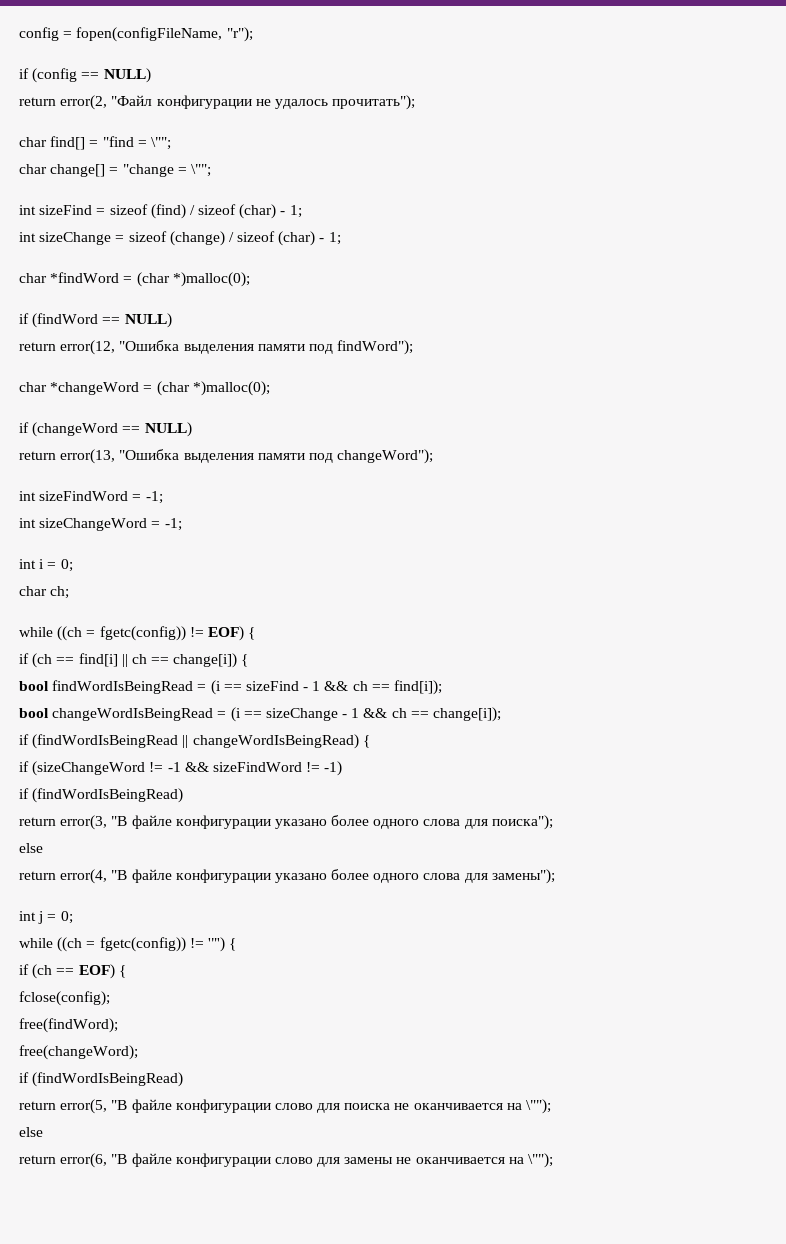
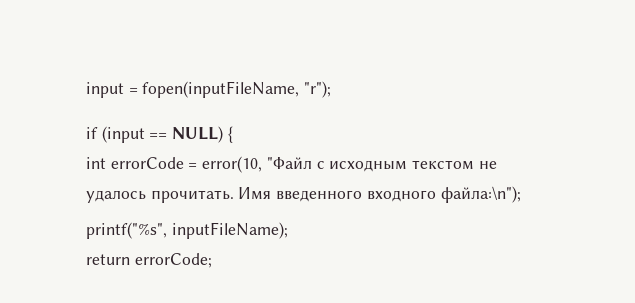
- config = fopen(configFileName, "r");
+ input = fopen(inputFileName, "r");
- if (config == NULL)
- return error(2, "Файл конфигурации не удалось прочитать");
- char find[] = "find = \"";
- char change[] = "change = \"";
- int sizeFind = sizeof (find) / sizeof (char) - 1;
- int sizeChange = sizeof (change) / sizeof (char) - 1;
- char *findWord = (char *)malloc(0);
- if (findWord == NULL)
- return error(12, "Ошибка выделения памяти под findWord");
- char *changeWord = (char *)malloc(0);
- if (changeWord == NULL)
- return error(13, "Ошибка выделения памяти под changeWord");
- int sizeFindWord = -1;
- int sizeChangeWord = -1;
- int i = 0;
- char ch;
- while ((ch = fgetc(config)) != EOF) {
- if (ch == find[i] || ch == change[i]) {
- bool findWordIsBeingRead = (i == sizeFind - 1 && ch == find[i]);
- bool changeWordIsBeingRead = (i == sizeChange - 1 && ch == change[i]);
- if (findWordIsBeingRead || changeWordIsBeingRead) {
- if (sizeChangeWord != -1 && sizeFindWord != -1)
- if (findWordIsBeingRead)
- return error(3, "В файле конфигурации указано более одного слова для поиска");
- else
- return error(4, "В файле конфигурации указано более одного слова для замены");
- int j = 0;
- while ((ch = fgetc(config)) != '"') {
- if (ch == EOF) {
- fclose(config);
- free(findWord);
- free(changeWord);
- if (findWordIsBeingRead)
- return error(5, "В файле конфигурации слово для поиска не оканчивается на \"");
- else
- return error(6, "В файле конфигурации слово для замены не оканчивается на \"");
+ if (input == NULL) {
+ int errorCode = error(10, "Файл с исходным текстом не удалось прочитать. Имя введенного входного файла:\n");
+ printf("%s", inputFileName);
+ return errorCode;

